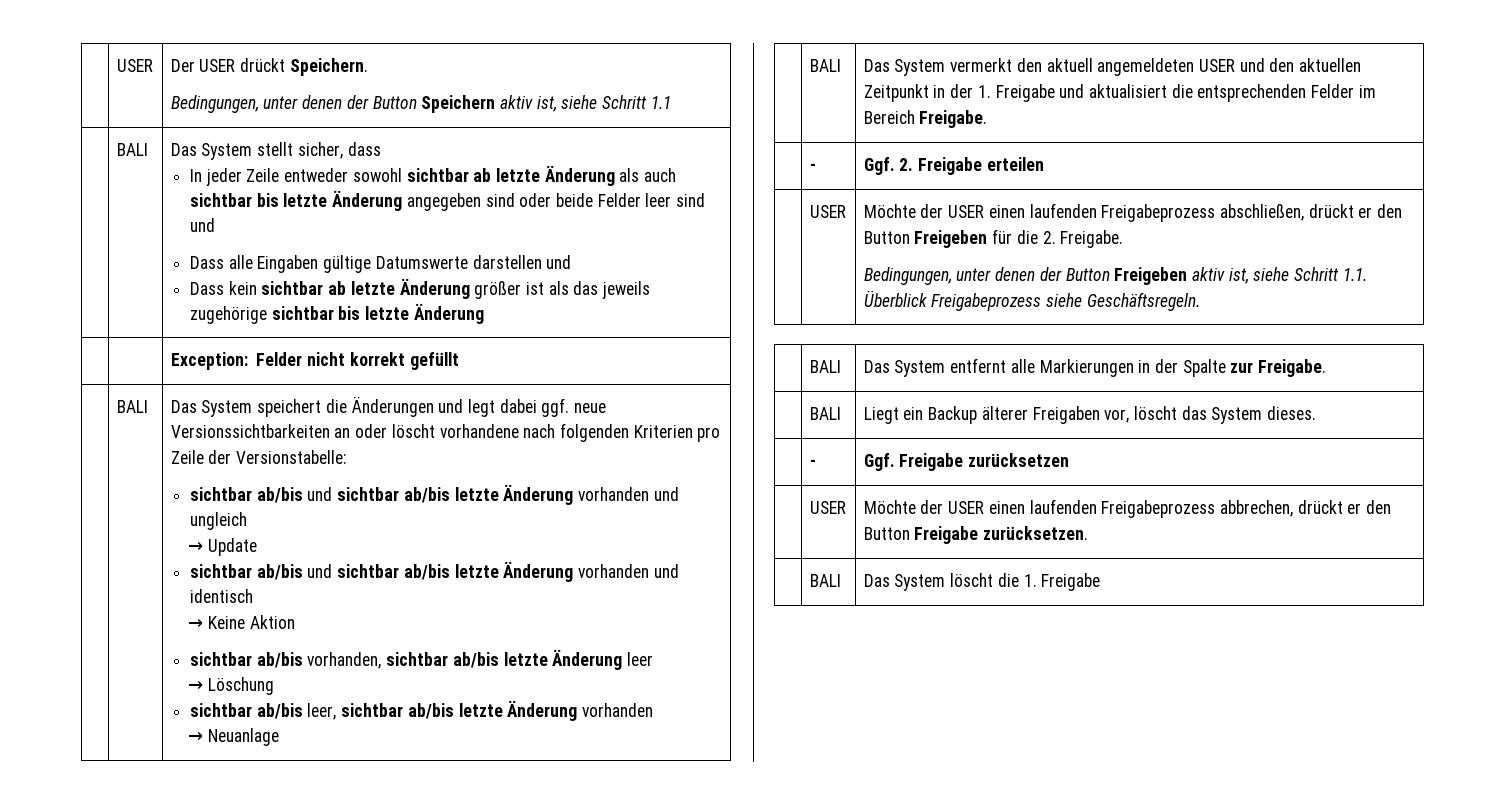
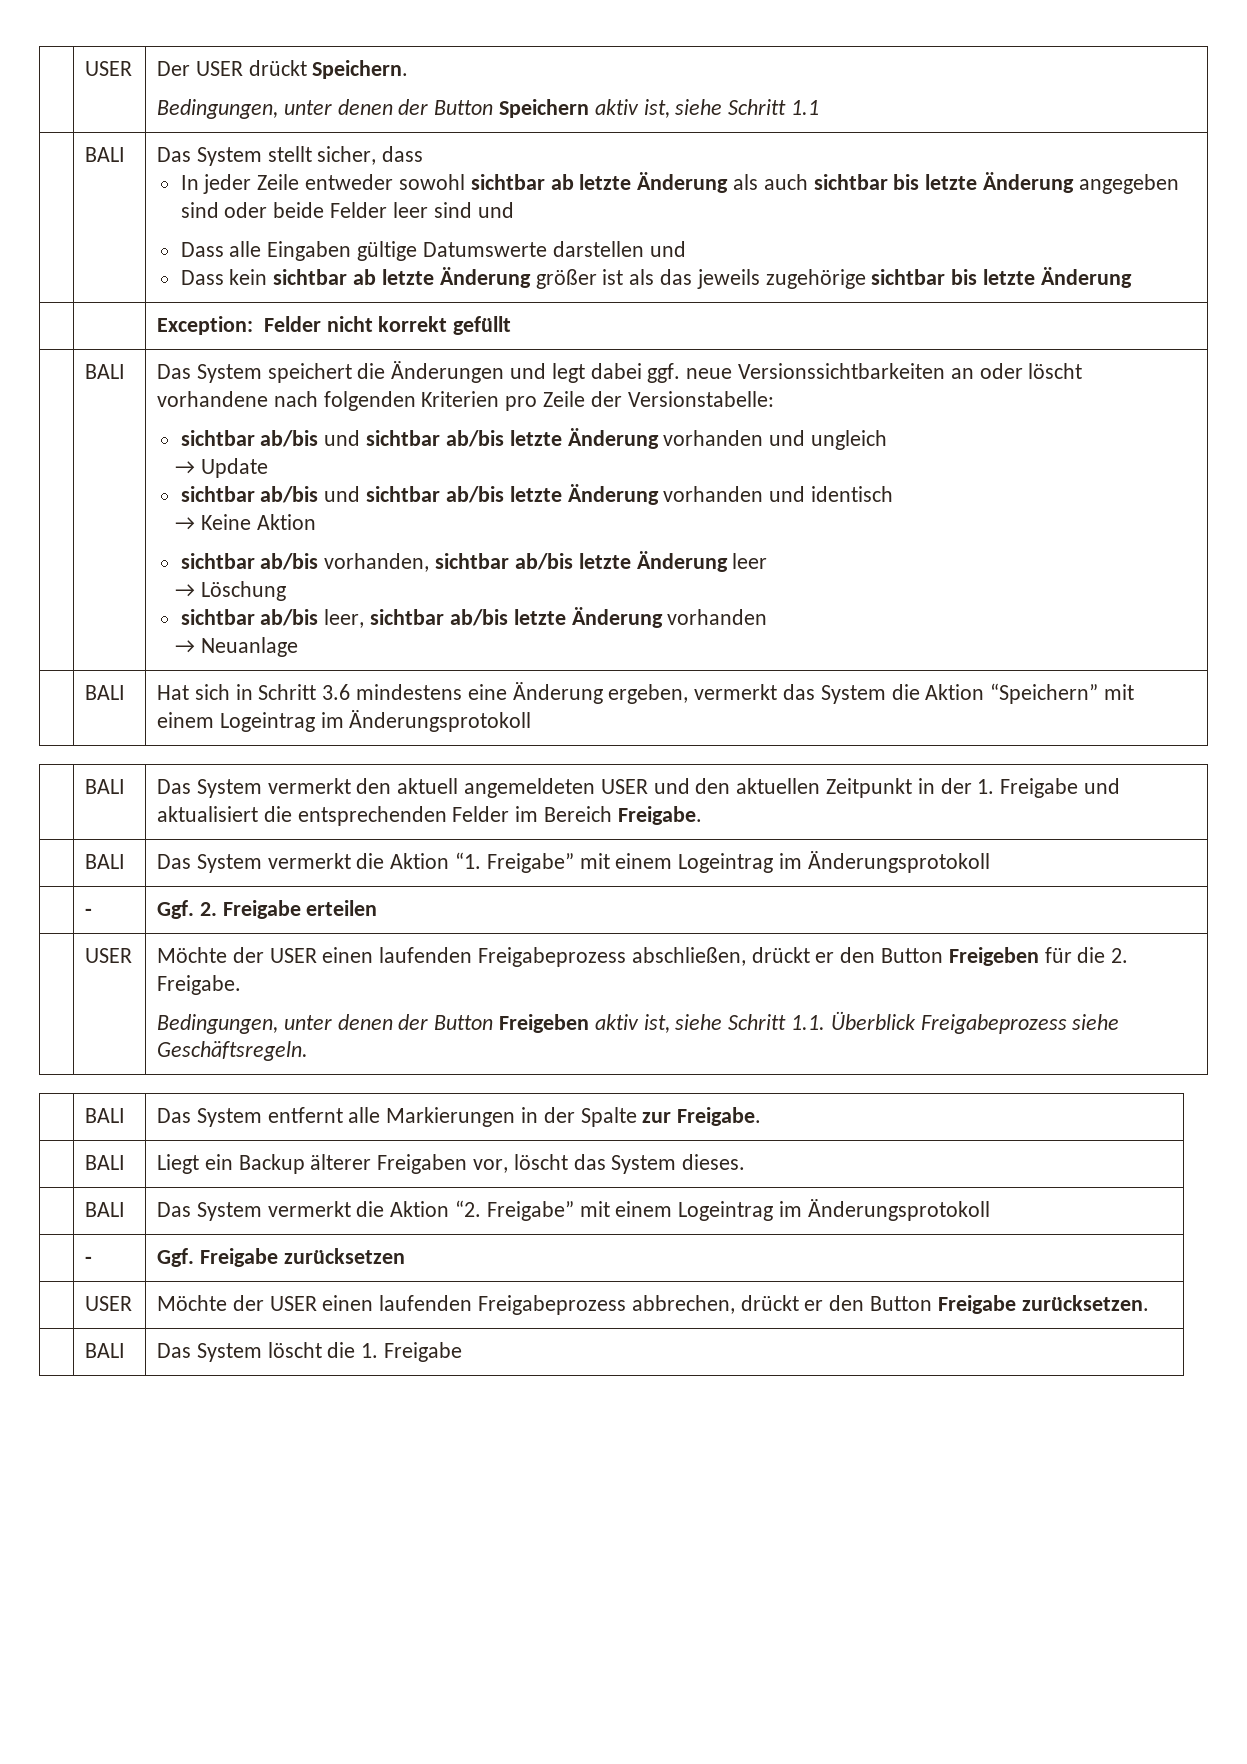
+ | BALI | Hat sich in Schritt 3.6 mindestens eine Änderung ergeben, vermerkt das System die Aktion “Speichern” mit einem Logeintrag im Änderungsprotokoll
+ | BALI | Das System vermerkt die Aktion “1. Freigabe” mit einem Logeintrag im Änderungsprotokoll
+ | BALI | Das System vermerkt die Aktion “2. Freigabe” mit einem Logeintrag im Änderungsprotokoll

